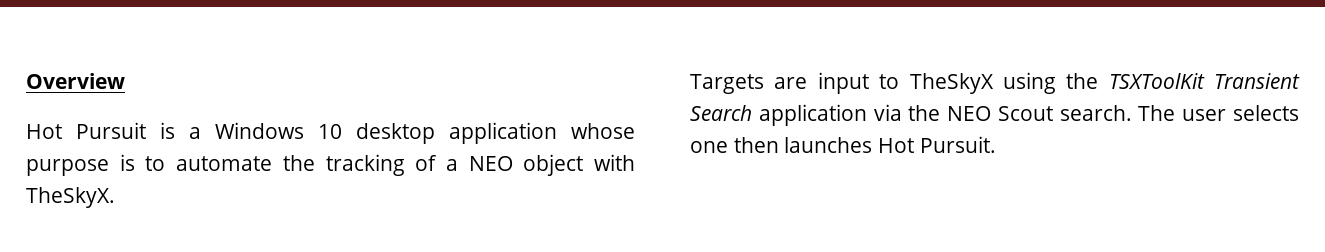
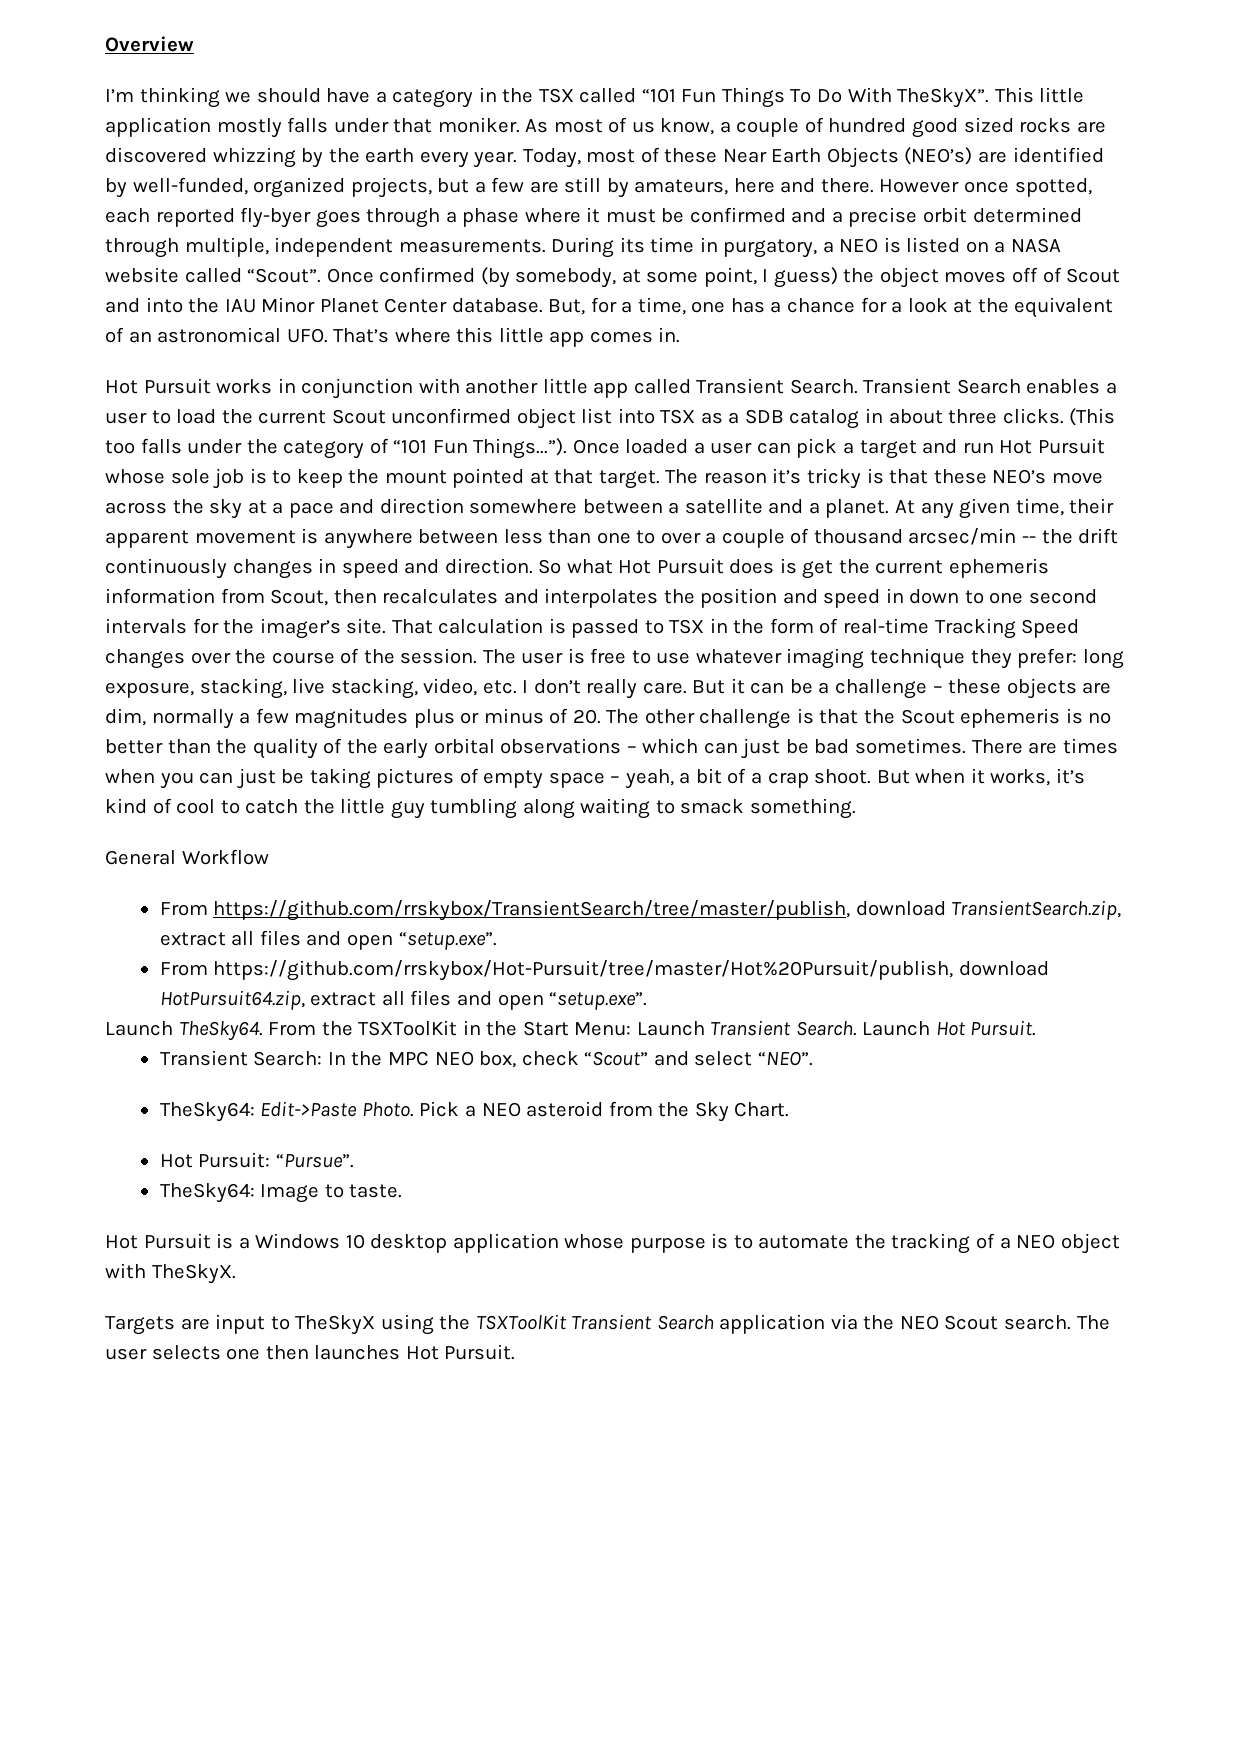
+ I’m thinking we should have a category in the TSX called “101 Fun Things To Do With TheSkyX”. This little application mostly falls under that moniker. As most of us know, a couple of hundred good sized rocks are discovered whizzing by the earth every year. Today, most of these Near Earth Objects (NEO’s) are identified by well-funded, organized projects, but a few are still by amateurs, here and there. However once spotted, each reported fly-byer goes through a phase where it must be confirmed and a precise orbit determined through multiple, independent measurements. During its time in purgatory, a NEO is listed on a NASA website called “Scout”. Once confirmed (by somebody, at some point, I guess) the object moves off of Scout and into the IAU Minor Planet Center database. But, for a time, one has a chance for a look at the equivalent of an astronomical UFO. That’s where this little app comes in.
+ Hot Pursuit works in conjunction with another little app called Transient Search. Transient Search enables a user to load the current Scout unconfirmed object list into TSX as a SDB catalog in about three clicks. (This too falls under the category of “101 Fun Things...”). Once loaded a user can pick a target and run Hot Pursuit whose sole job is to keep the mount pointed at that target. The reason it’s tricky is that these NEO’s move across the sky at a pace and direction somewhere between a satellite and a planet. At any given time, their apparent movement is anywhere between less than one to over a couple of thousand arcsec/min -- the drift continuously changes in speed and direction. So what Hot Pursuit does is get the current ephemeris information from Scout, then recalculates and interpolates the position and speed in down to one second intervals for the imager’s site. That calculation is passed to TSX in the form of real-time Tracking Speed changes over the course of the session. The user is free to use whatever imaging technique they prefer: long exposure, stacking, live stacking, video, etc. I don’t really care. But it can be a challenge – these objects are dim, normally a few magnitudes plus or minus of 20. The other challenge is that the Scout ephemeris is no better than the quality of the early orbital observations – which can just be bad sometimes. There are times when you can just be taking pictures of empty space – yeah, a bit of a crap shoot. But when it works, it’s kind of cool to catch the little guy tumbling along waiting to smack something.
+ General Workflow
+ From https://github.com/rrskybox/TransientSearch/tree/master/publish, download TransientSearch.zip, extract all files and open “setup.exe”.
+ From https://github.com/rrskybox/Hot-Pursuit/tree/master/Hot%20Pursuit/publish, download HotPursuit64.zip, extract all files and open “setup.exe”.
+ Launch TheSky64. From the TSXToolKit in the Start Menu: Launch Transient Search. Launch Hot Pursuit.
+ Transient Search: In the MPC NEO box, check “Scout” and select “NEO”.
+ TheSky64: Edit->Paste Photo. Pick a NEO asteroid from the Sky Chart.
+ Hot Pursuit: “Pursue”.
+ TheSky64: Image to taste.

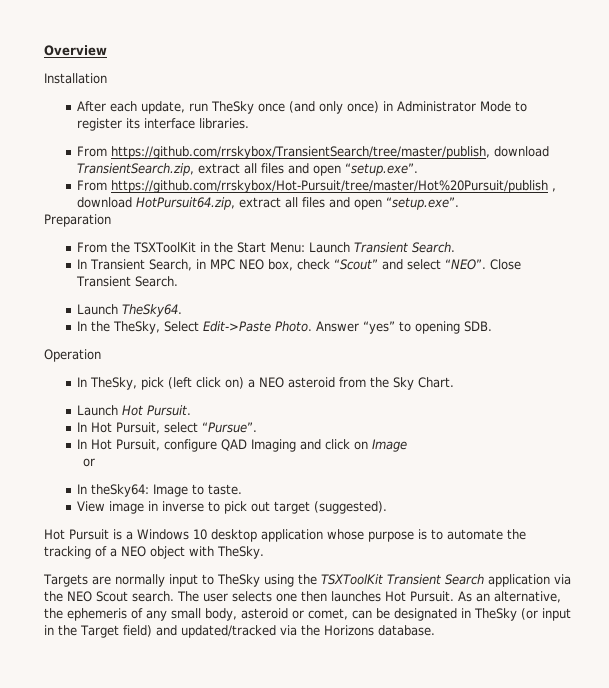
- I’m thinking we should have a category in the TSX called “101 Fun Things To Do With TheSkyX”. This little application mostly falls under that moniker. As most of us know, a couple of hundred good sized rocks are discovered whizzing by the earth every year. Today, most of these Near Earth Objects (NEO’s) are identified by well-funded, organized projects, but a few are still by amateurs, here and there. However once spotted, each reported fly-byer goes through a phase where it must be confirmed and a precise orbit determined through multiple, independent measurements. During its time in purgatory, a NEO is listed on a NASA website called “Scout”. Once confirmed (by somebody, at some point, I guess) the object moves off of Scout and into the IAU Minor Planet Center database. But, for a time, one has a chance for a look at the equivalent of an astronomical UFO. That’s where this little app comes in.
- Hot Pursuit works in conjunction with another little app called Transient Search. Transient Search enables a user to load the current Scout unconfirmed object list into TSX as a SDB catalog in about three clicks. (This too falls under the category of “101 Fun Things...”). Once loaded a user can pick a target and run Hot Pursuit whose sole job is to keep the mount pointed at that target. The reason it’s tricky is that these NEO’s move across the sky at a pace and direction somewhere between a satellite and a planet. At any given time, their apparent movement is anywhere between less than one to over a couple of thousand arcsec/min -- the drift continuously changes in speed and direction. So what Hot Pursuit does is get the current ephemeris information from Scout, then recalculates and interpolates the position and speed in down to one second intervals for the imager’s site. That calculation is passed to TSX in the form of real-time Tracking Speed changes over the course of the session. The user is free to use whatever imaging technique they prefer: long exposure, stacking, live stacking, video, etc. I don’t really care. But it can be a challenge – these objects are dim, normally a few magnitudes plus or minus of 20. The other challenge is that the Scout ephemeris is no better than the quality of the early orbital observations – which can just be bad sometimes. There are times when you can just be taking pictures of empty space – yeah, a bit of a crap shoot. But when it works, it’s kind of cool to catch the little guy tumbling along waiting to smack something.
- General Workflow
+ Installation
+ After each update, run TheSky once (and only once) in Administrator Mode to register its interface libraries.
- From https://github.com/rrskybox/Hot-Pursuit/tree/master/Hot%20Pursuit/publish, download HotPursuit64.zip, extract all files and open “setup.exe”.
+ From https://github.com/rrskybox/Hot-Pursuit/tree/master/Hot%20Pursuit/publish , download HotPursuit64.zip, extract all files and open “setup.exe”.
- Launch TheSky64. From the TSXToolKit in the Start Menu: Launch Transient Search. Launch Hot Pursuit.
- Transient Search: In the MPC NEO box, check “Scout” and select “NEO”.
- TheSky64: Edit->Paste Photo. Pick a NEO asteroid from the Sky Chart.
+ Preparation
+ From the TSXToolKit in the Start Menu: Launch Transient Search.
+ In Transient Search, in MPC NEO box, check “Scout” and select “NEO”. Close Transient Search.
+ Launch TheSky64.
+ In the TheSky, Select Edit->Paste Photo. Answer “yes” to opening SDB.
+ Operation
+ In TheSky, pick (left click on) a NEO asteroid from the Sky Chart.
- Hot Pursuit: “Pursue”.
- TheSky64: Image to taste.
+ Launch Hot Pursuit.
+ In Hot Pursuit, select “Pursue”.
+ In Hot Pursuit, configure QAD Imaging and click on Image
+ or
+ In theSky64: Image to taste.
+ View image in inverse to pick out target (suggested).
- Hot Pursuit is a Windows 10 desktop application whose purpose is to automate the tracking of a NEO object with TheSkyX.
+ Hot Pursuit is a Windows 10 desktop application whose purpose is to automate the tracking of a NEO object with TheSky.
- Targets are input to TheSkyX using the TSXToolKit Transient Search application via the NEO Scout search.
+ Targets are normally input to TheSky using the TSXToolKit Transient Search application via the NEO Scout search.
+ As an alternative, the ephemeris of any small body, asteroid or comet, can be designated in TheSky (or input in the Target field) and updated/tracked via the Horizons database.

